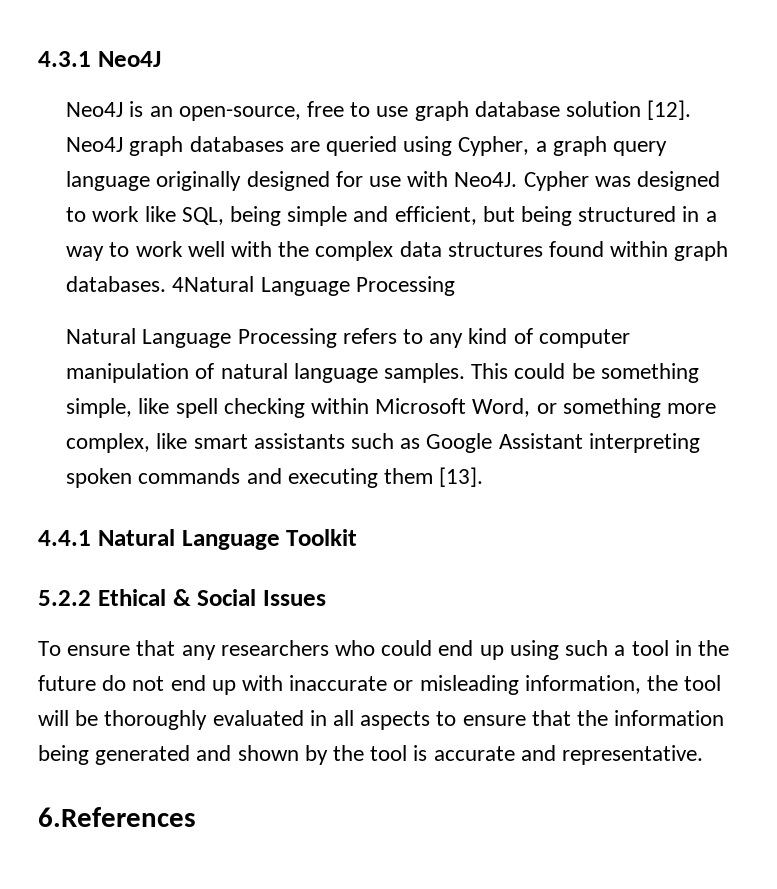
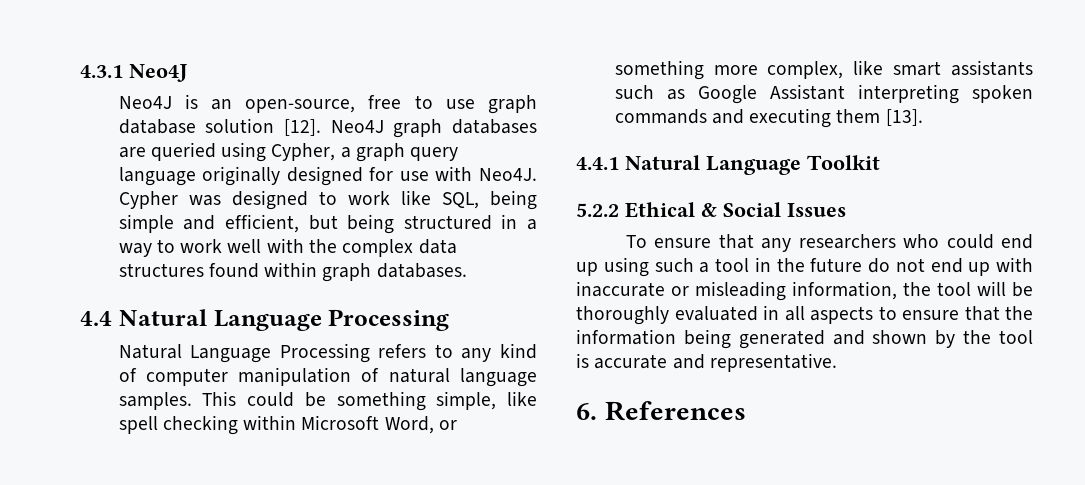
- Cypher was designed to work like SQL, being simple and efficient, but being structured in a way to work well with the complex data structures found within graph databases. 4Natural Language Processing
+ Cypher was designed to work like SQL, being simple and efficient, but being structured in a way to work well with the complex data structures found within graph databases.
+ 4.4 Natural Language Processing
- 6.References
+ 6. References

